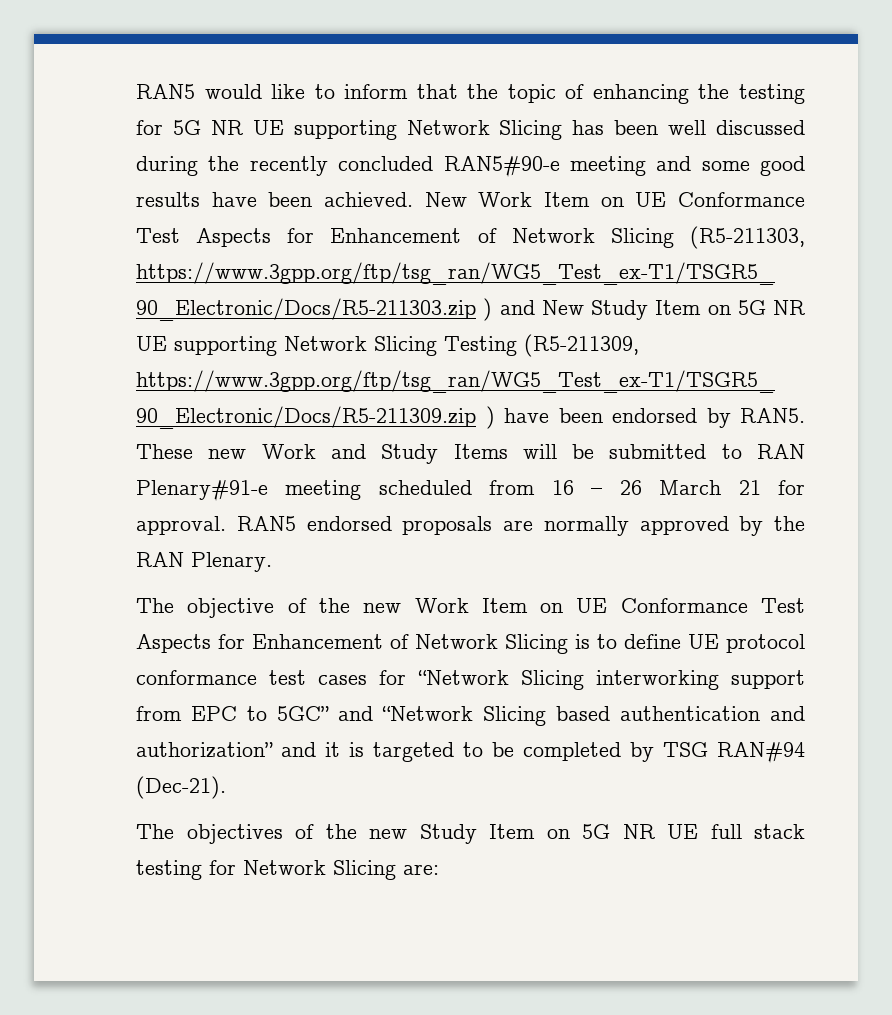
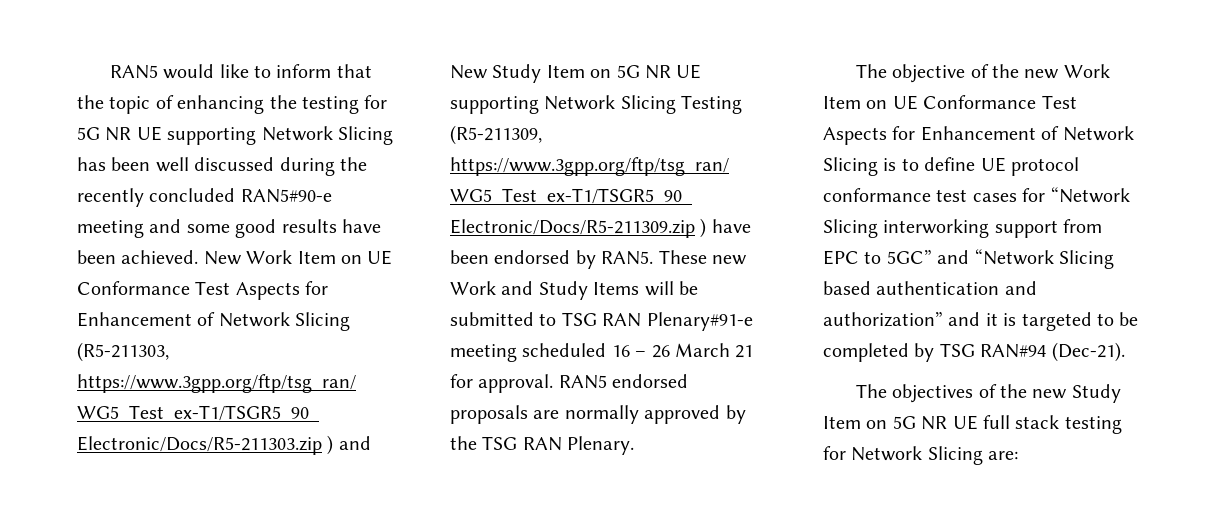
- These new Work and Study Items will be submitted to RAN Plenary#91-e meeting scheduled from 16 – 26 March 21 for approval.
+ These new Work and Study Items will be submitted to TSG RAN Plenary#91-e meeting scheduled 16 – 26 March 21 for approval.
- RAN5 endorsed proposals are normally approved by the RAN Plenary.
+ RAN5 endorsed proposals are normally approved by the TSG RAN Plenary.

